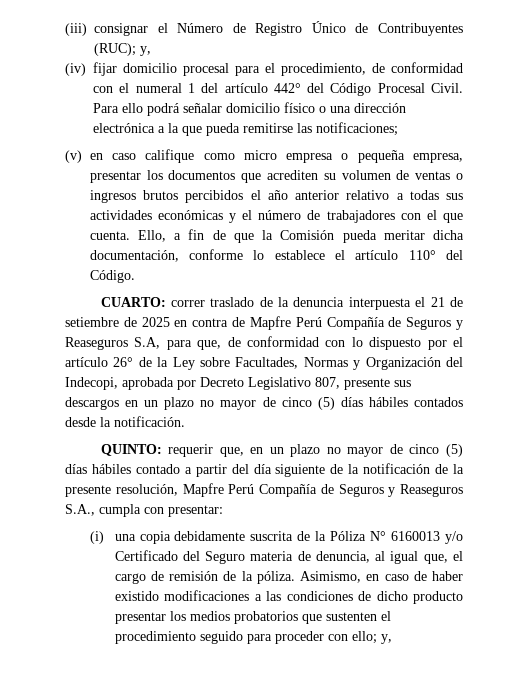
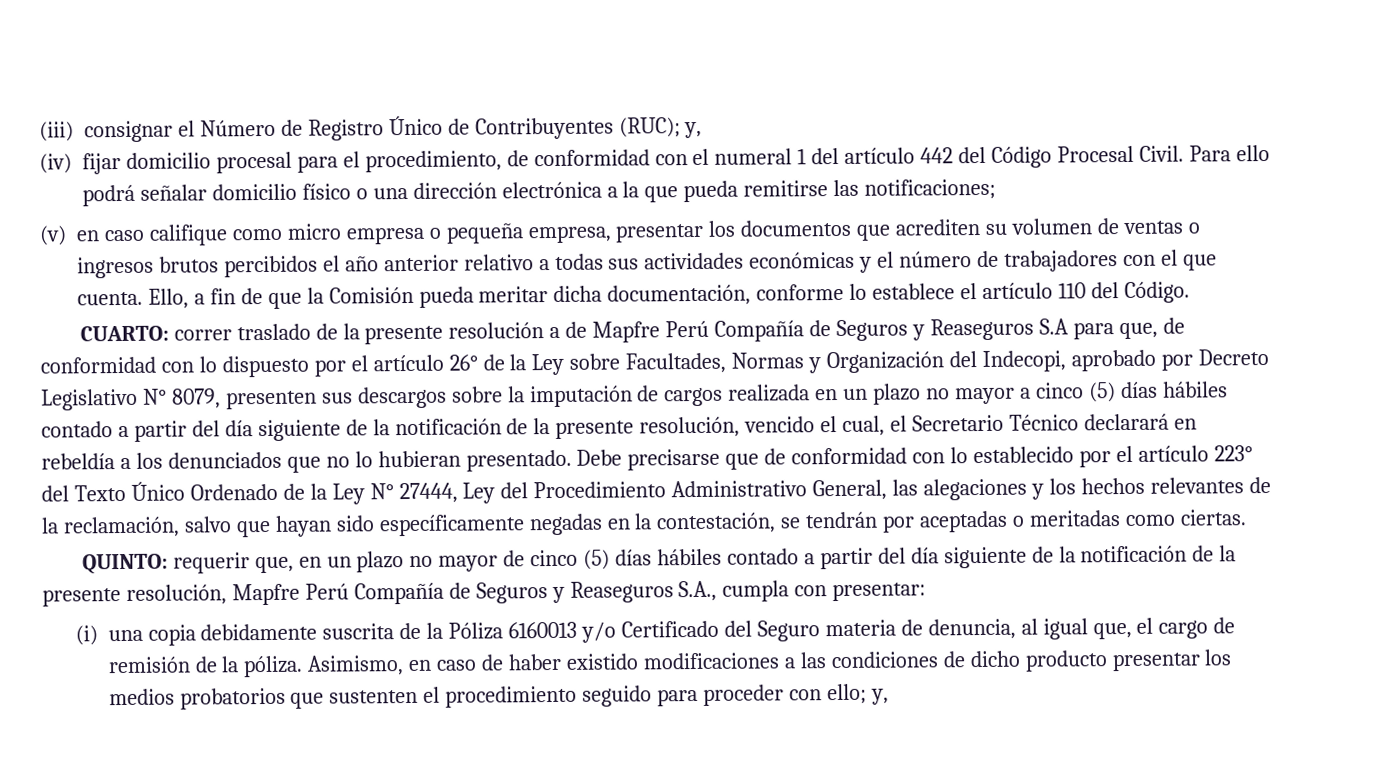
- (iv) fijar domicilio procesal para el procedimiento, de conformidad con el numeral 1 del artículo 442° del Código Procesal Civil.
+ (iv) fijar domicilio procesal para el procedimiento, de conformidad con el numeral 1 del artículo 442 del Código Procesal Civil.
- Ello, a fin de que la Comisión pueda meritar dicha documentación, conforme lo establece el artículo 110° del Código.
+ Ello, a fin de que la Comisión pueda meritar dicha documentación, conforme lo establece el artículo 110 del Código.
- CUARTO: correr traslado de la denuncia interpuesta el 21 de setiembre de 2025 en contra de Mapfre Perú Compañía de Seguros y Reaseguros S.A, para que, de conformidad con lo dispuesto por el artículo 26° de la Ley sobre Facultades, Normas y Organización del Indecopi, aprobada por Decreto Legislativo 807, presente sus descargos en un plazo no mayor de cinco (5) días hábiles contados desde la notificación.
+ CUARTO: correr traslado de la presente resolución a de Mapfre Perú Compañía de Seguros y Reaseguros S.A para que, de conformidad con lo dispuesto por el artículo 26° de la Ley sobre Facultades, Normas y Organización del Indecopi, aprobado por Decreto Legislativo N° 8079, presenten sus descargos sobre la imputación de cargos realizada en un plazo no mayor a cinco (5) días hábiles contado a partir del día siguiente de la notificación de la presente resolución, vencido el cual, el Secretario Técnico declarará en rebeldía a los denunciados que no lo hubieran presentado. Debe precisarse que de conformidad con lo establecido por el artículo 223° del Texto Único Ordenado de la Ley N° 27444, Ley del Procedimiento Administrativo General, las alegaciones y los hechos relevantes de la reclamación, salvo que hayan sido específicamente negadas en la contestación, se tendrán por aceptadas o meritadas como ciertas.
- (i) una copia debidamente suscrita de la Póliza N° 6160013 y/o Certificado del Seguro materia de denuncia, al igual que, el cargo de remisión de la póliza.
+ (i) una copia debidamente suscrita de la Póliza 6160013 y/o Certificado del Seguro materia de denuncia, al igual que, el cargo de remisión de la póliza.

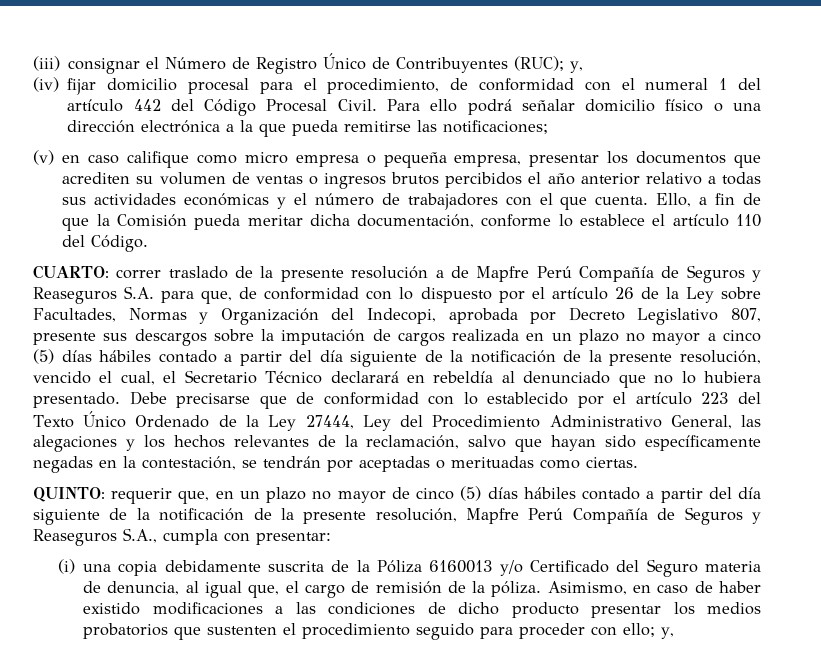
- correr traslado de la presente resolución a de Mapfre Perú Compañía de Seguros y Reaseguros S.A para que, de conformidad con lo dispuesto por el artículo 26° de la Ley sobre Facultades, Normas y Organización del Indecopi, aprobado por Decreto Legislativo N° 8079, presenten sus descargos sobre la imputación de cargos realizada en un plazo no mayor a cinco (5) días hábiles contado a partir del día siguiente de la notificación de la presente resolución, vencido el cual, el Secretario Técnico declarará en rebeldía a los denunciados que no lo hubieran presentado.
+ correr traslado de la presente resolución a de Mapfre Perú Compañía de Seguros y Reaseguros S.A. para que, de conformidad con lo dispuesto por el artículo 26 de la Ley sobre Facultades, Normas y Organización del Indecopi, aprobada por Decreto Legislativo 807, presente sus descargos sobre la imputación de cargos realizada en un plazo no mayor a cinco (5) días hábiles contado a partir del día siguiente de la notificación de la presente resolución, vencido el cual, el Secretario Técnico declarará en rebeldía al denunciado que no lo hubiera presentado.
- Debe precisarse que de conformidad con lo establecido por el artículo 223° del Texto Único Ordenado de la Ley N° 27444, Ley del Procedimiento Administrativo General, las alegaciones y los hechos relevantes de la reclamación, salvo que hayan sido específicamente negadas en la contestación, se tendrán por aceptadas o meritadas como ciertas.
+ Debe precisarse que de conformidad con lo establecido por el artículo 223 del Texto Único Ordenado de la Ley 27444, Ley del Procedimiento Administrativo General, las alegaciones y los hechos relevantes de la reclamación, salvo que hayan sido específicamente negadas en la contestación, se tendrán por aceptadas o merituadas como ciertas.

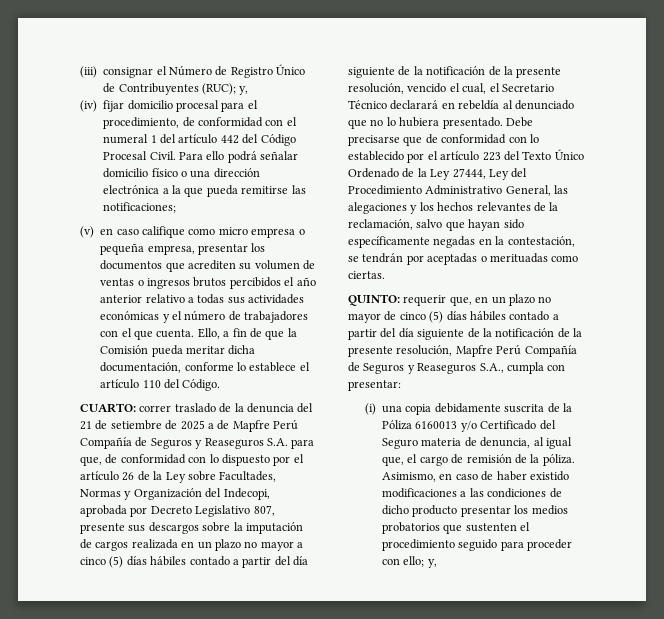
- correr traslado de la presente resolución a de Mapfre Perú Compañía de Seguros y Reaseguros S.A. para que, de conformidad con lo dispuesto por el artículo 26 de la Ley sobre Facultades, Normas y Organización del Indecopi, aprobada por Decreto Legislativo 807, presente sus descargos sobre la imputación de cargos realizada en un plazo no mayor a cinco (5) días hábiles contado a partir del día siguiente de la notificación de la presente resolución, vencido el cual, el Secretario Técnico declarará en rebeldía al denunciado que no lo hubiera presentado.
+ correr traslado de la denuncia del 21 de setiembre de 2025 a de Mapfre Perú Compañía de Seguros y Reaseguros S.A. para que, de conformidad con lo dispuesto por el artículo 26 de la Ley sobre Facultades, Normas y Organización del Indecopi, aprobada por Decreto Legislativo 807, presente sus descargos sobre la imputación de cargos realizada en un plazo no mayor a cinco (5) días hábiles contado a partir del día siguiente de la notificación de la presente resolución, vencido el cual, el Secretario Técnico declarará en rebeldía al denunciado que no lo hubiera presentado.

